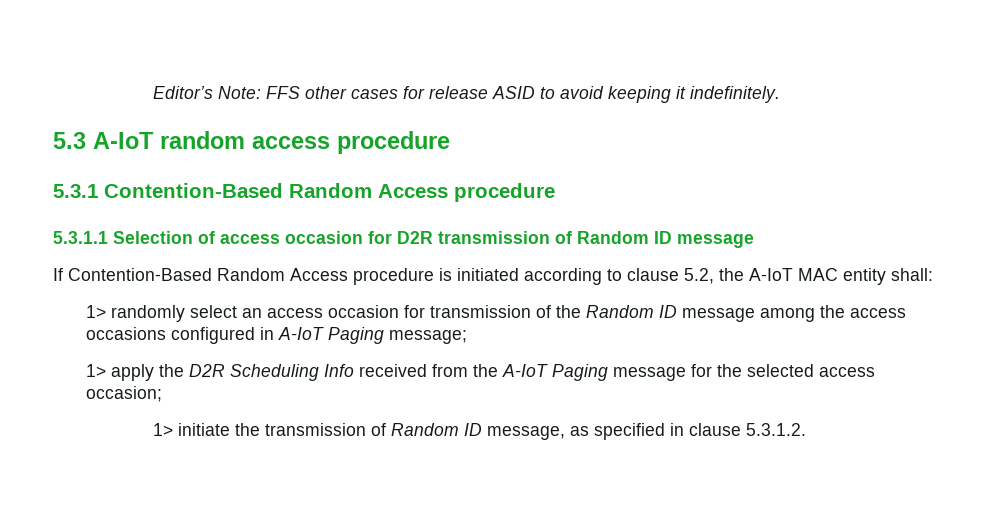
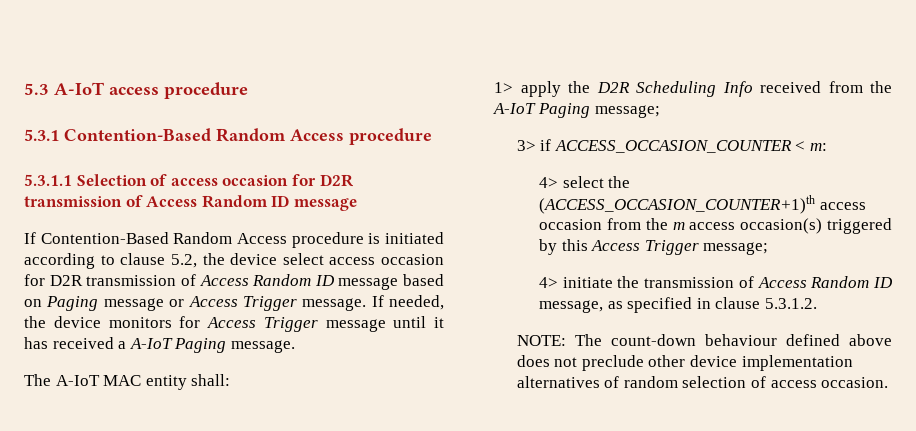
- Editor’s Note: FFS other cases for release ASID to avoid keeping it indefinitely.
- 5.3 A-IoT random access procedure
+ 5.3 A-IoT access procedure
- 5.3.1.1 Selection of access occasion for D2R transmission of Random ID message
+ 5.3.1.1 Selection of access occasion for D2R transmission of Access Random ID message
- If Contention-Based Random Access procedure is initiated according to clause 5.2, the A-IoT MAC entity shall:
- 1> randomly select an access occasion for transmission of the Random ID message among the access occasions configured in A-IoT Paging message;
+ If Contention-Based Random Access procedure is initiated according to clause 5.2, the device select access occasion for D2R transmission of Access Random ID message based on Paging message or Access Trigger message. If needed, the device monitors for Access Trigger message until it has received a A-IoT Paging message.
+ The A-IoT MAC entity shall:
- 1> apply the D2R Scheduling Info received from the A-IoT Paging message for the selected access occasion;
- 1> initiate the transmission of Random ID message, as specified in clause 5.3.1.2.
+ 1> apply the D2R Scheduling Info received from the A-IoT Paging message;
+ 3> if ACCESS_OCCASION_COUNTER < m:
+ 4> select the (ACCESS_OCCASION_COUNTER+1)th access occasion from the m access occasion(s) triggered by this Access Trigger message;
+ 4> initiate the transmission of Access Random ID message, as specified in clause 5.3.1.2.
+ NOTE: The count-down behaviour defined above does not preclude other device implementation alternatives of random selection of access occasion.

